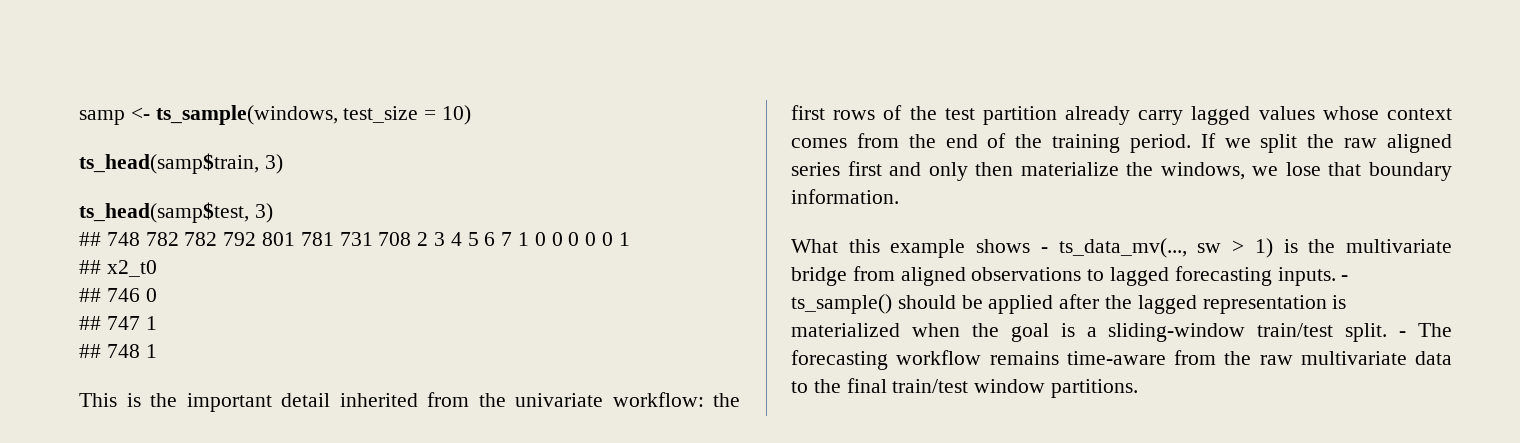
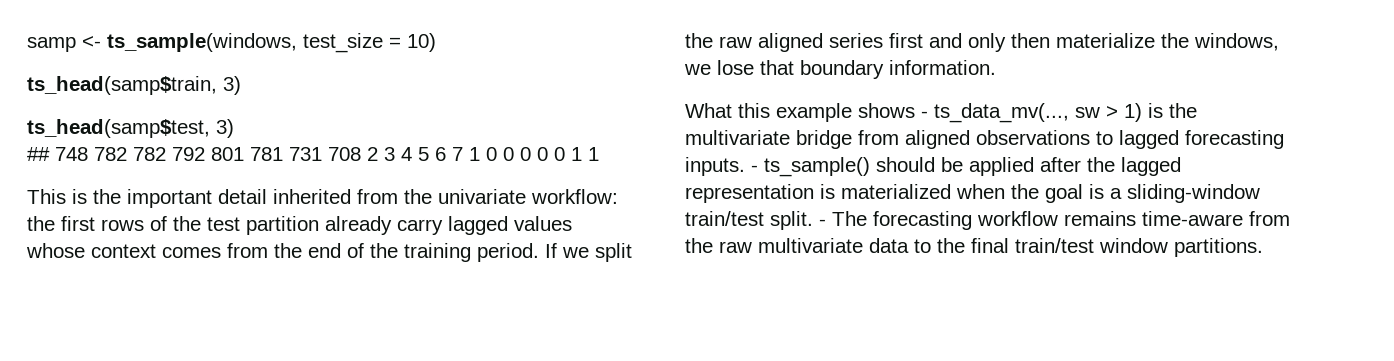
- ## 748 782 782 792 801 781 731 708 2 3 4 5 6 7 1 0 0 0 0 0 1
- ## x2_t0
- ## 746 0
- ## 747 1
- ## 748 1
+ ## 748 782 782 792 801 781 731 708 2 3 4 5 6 7 1 0 0 0 0 0 1 1

